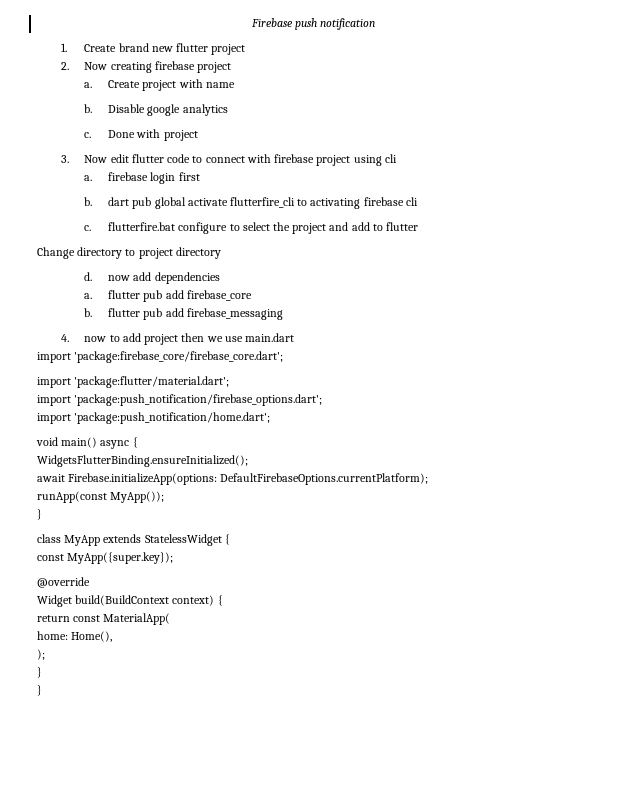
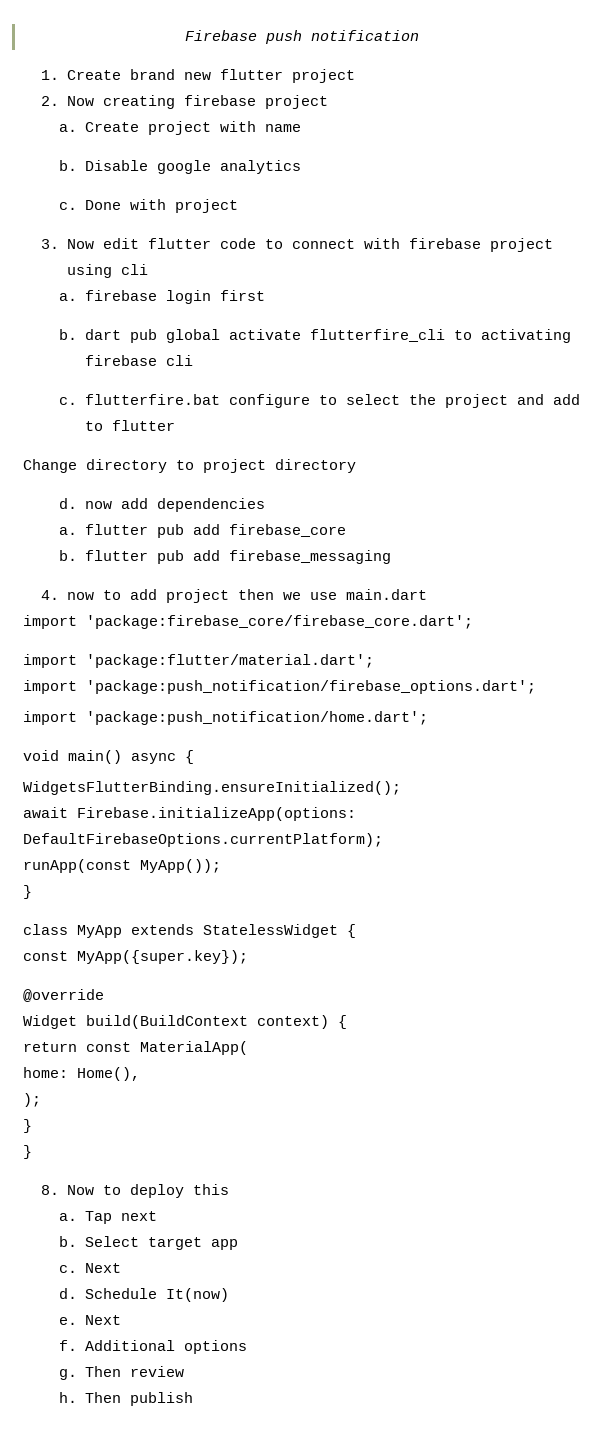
+ 8. Now to deploy this
+ a. Tap next
+ b. Select target app
+ c. Next
+ d. Schedule It(now)
+ e. Next
+ f. Additional options
+ g. Then review
+ h. Then publish

